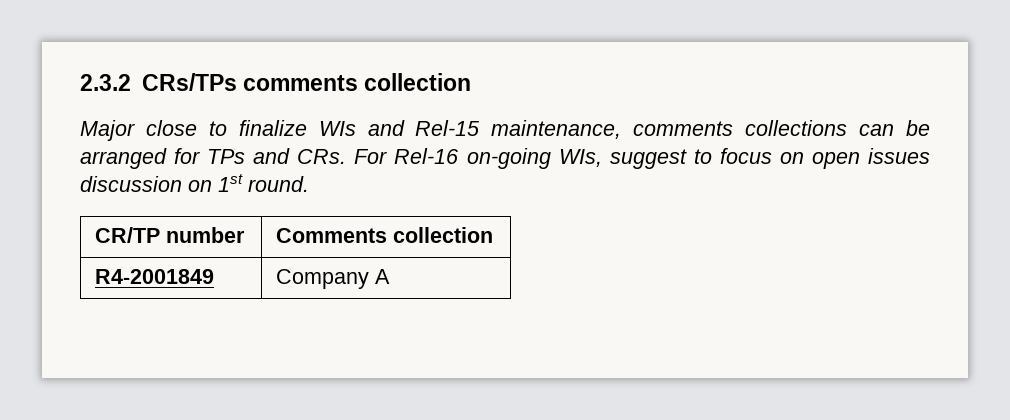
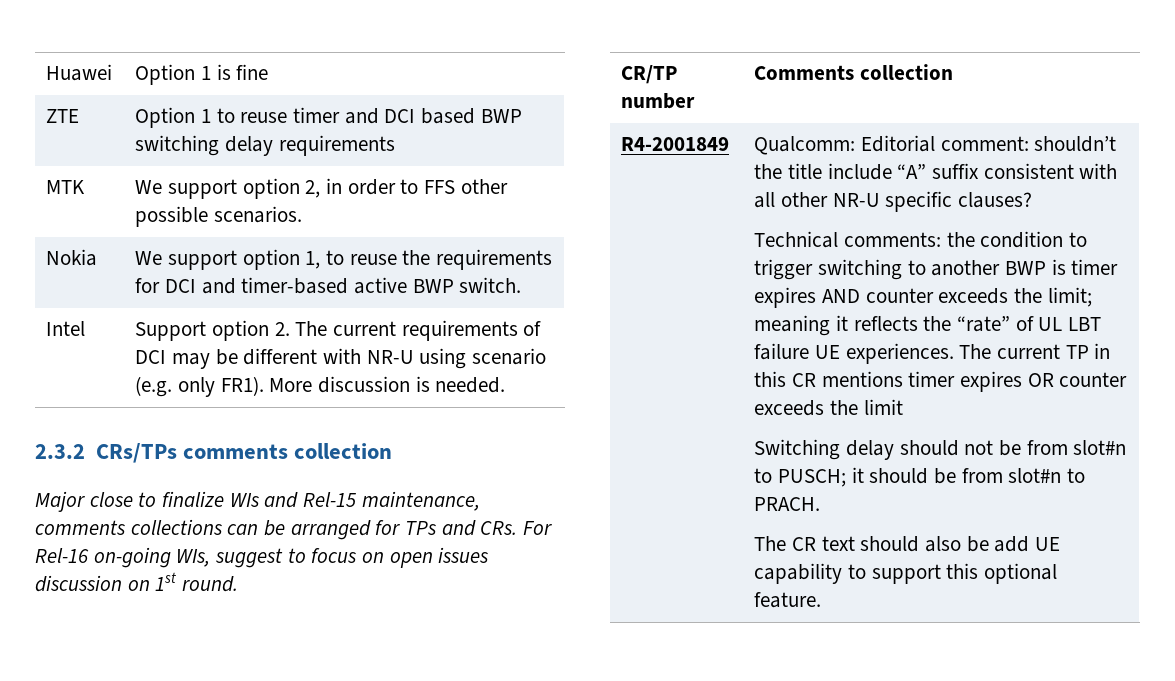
+ Huawei | Option 1 is fine
+ ZTE | Option 1 to reuse timer and DCI based BWP switching delay requirements
+ MTK | We support option 2, in order to FFS other possible scenarios.
+ Nokia | We support option 1, to reuse the requirements for DCI and timer-based active BWP switch.
+ Intel | Support option 2. The current requirements of DCI may be different with NR-U using scenario (e.g. only FR1). More discussion is needed.
- Company A
+ Qualcomm: Editorial comment: shouldn’t the title include “A” suffix consistent with all other NR-U specific clauses?
+ Technical comments: the condition to trigger switching to another BWP is timer expires AND counter exceeds the limit; meaning it reflects the “rate” of UL LBT failure UE experiences. The current TP in this CR mentions timer expires OR counter exceeds the limit
+ Switching delay should not be from slot#n to PUSCH; it should be from slot#n to PRACH.
+ The CR text should also be add UE capability to support this optional feature.

